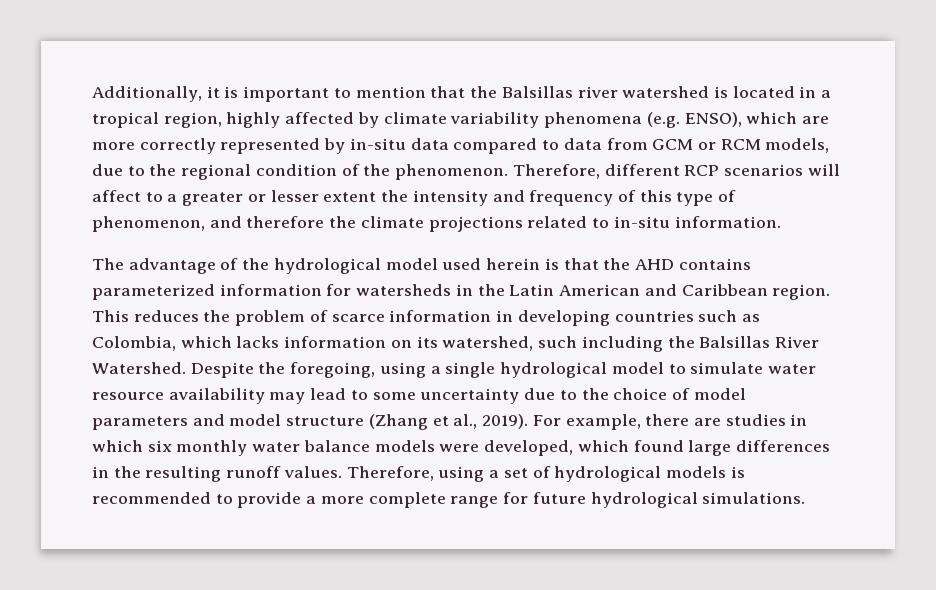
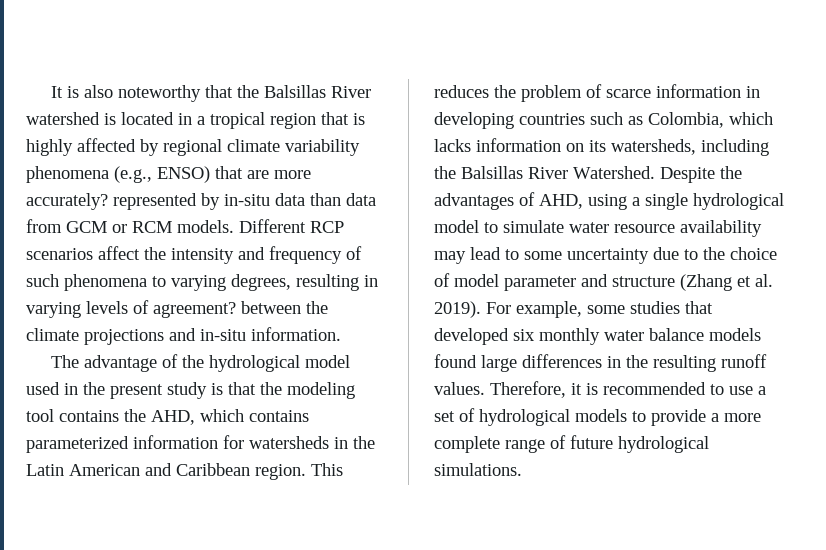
- Additionally, it is important to mention that the Balsillas river watershed is located in a tropical region, highly affected by climate variability phenomena (e.g. ENSO), which are more correctly represented by in-situ data compared to data from GCM or RCM models, due to the regional condition of the phenomenon. Therefore, different RCP scenarios will affect to a greater or lesser extent the intensity and frequency of this type of phenomenon, and therefore the climate projections related to in-situ information.
+ It is also noteworthy that the Balsillas River watershed is located in a tropical region that is highly affected by regional climate variability phenomena (e.g., ENSO) that are more accurately? represented by in-situ data than data from GCM or RCM models. Different RCP scenarios affect the intensity and frequency of such phenomena to varying degrees, resulting in varying levels of agreement? between the climate projections and in-situ information.
- The advantage of the hydrological model used herein is that the AHD contains parameterized information for watersheds in the Latin American and Caribbean region.
+ The advantage of the hydrological model used in the present study is that the modeling tool contains the AHD, which contains parameterized information for watersheds in the Latin American and Caribbean region.
- This reduces the problem of scarce information in developing countries such as Colombia, which lacks information on its watershed, such including the Balsillas River Watershed.
+ This reduces the problem of scarce information in developing countries such as Colombia, which lacks information on its watersheds, including the Balsillas River Watershed.
- Despite the foregoing, using a single hydrological model to simulate water resource availability may lead to some uncertainty due to the choice of model parameters and model structure (Zhang et al., 2019).
+ Despite the advantages of AHD, using a single hydrological model to simulate water resource availability may lead to some uncertainty due to the choice of model parameter and structure (Zhang et al. 2019).
- For example, there are studies in which six monthly water balance models were developed, which found large differences in the resulting runoff values.
+ For example, some studies that developed six monthly water balance models found large differences in the resulting runoff values.
- Therefore, using a set of hydrological models is recommended to provide a more complete range for future hydrological simulations.
+ Therefore, it is recommended to use a set of hydrological models to provide a more complete range of future hydrological simulations.

